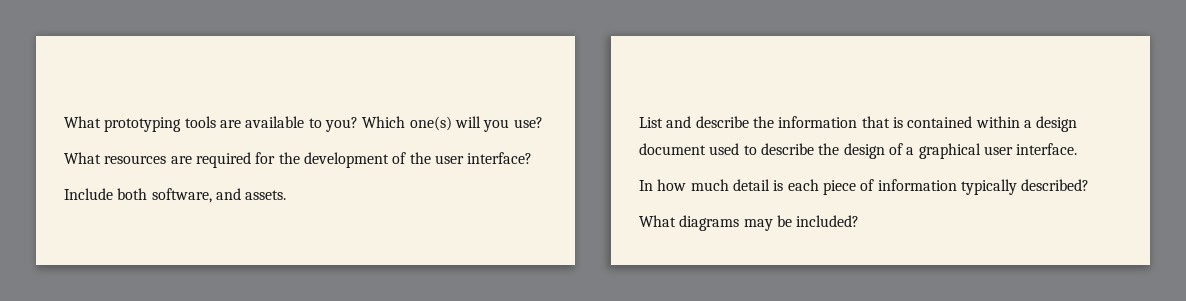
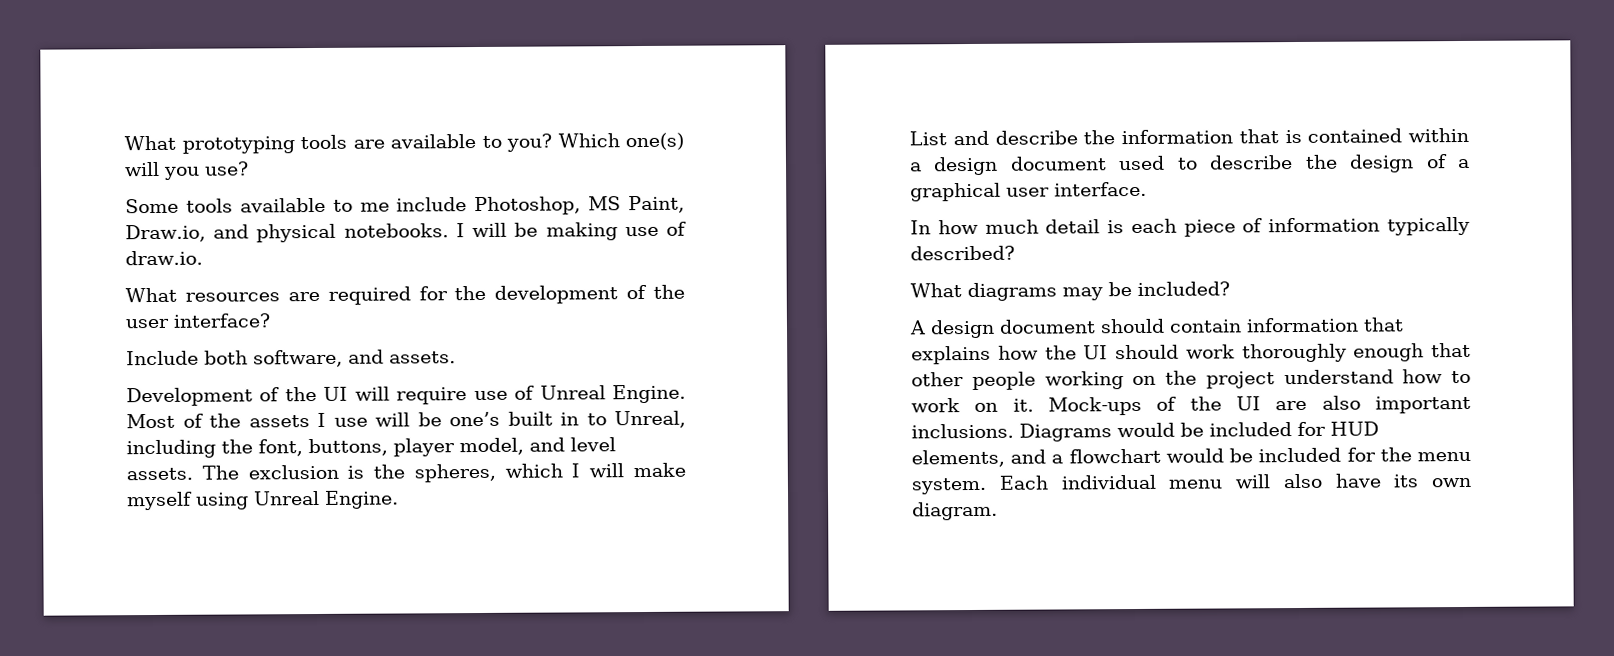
+ Some tools available to me include Photoshop, MS Paint, Draw.io, and physical notebooks. I will be making use of draw.io.
+ Development of the UI will require use of Unreal Engine. Most of the assets I use will be one’s built in to Unreal, including the font, buttons, player model, and level assets. The exclusion is the spheres, which I will make myself using Unreal Engine.
+ A design document should contain information that explains how the UI should work thoroughly enough that other people working on the project understand how to work on it. Mock-ups of the UI are also important inclusions. Diagrams would be included for HUD elements, and a flowchart would be included for the menu system. Each individual menu will also have its own diagram.

